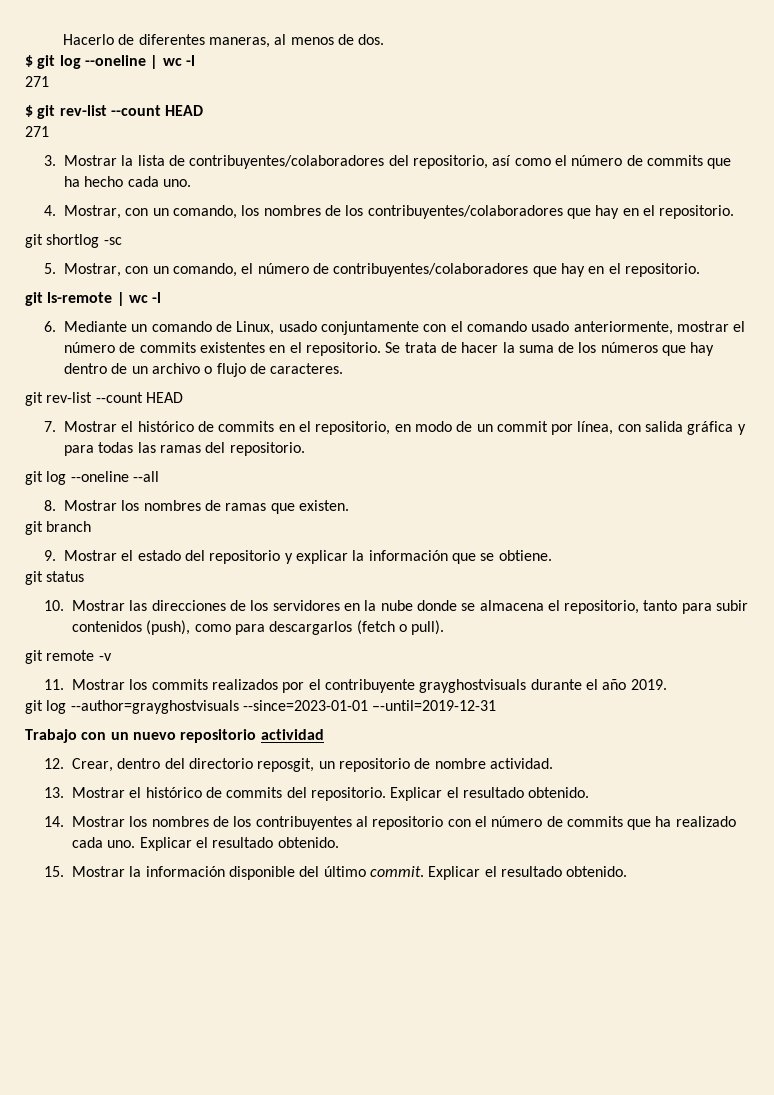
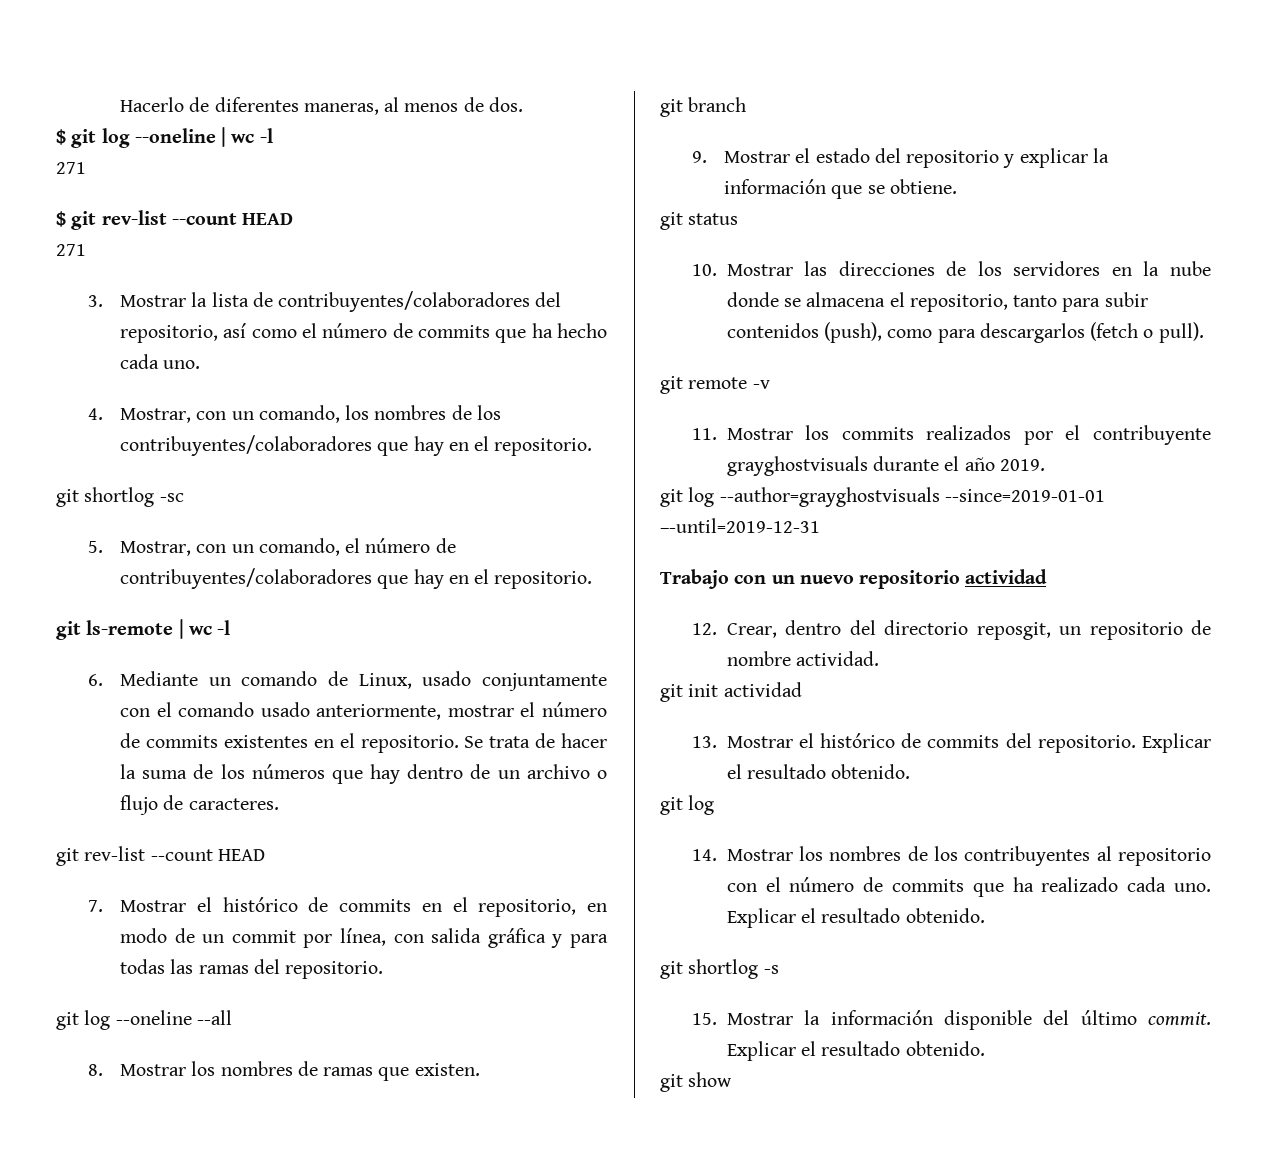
- git log --author=grayghostvisuals --since=2023-01-01 –-until=2019-12-31
+ git log --author=grayghostvisuals --since=2019-01-01 –-until=2019-12-31
+ git init actividad
  13. Mostrar el histórico de commits del repositorio. Explicar el resultado obtenido.
+ git log
+ git shortlog -s
+ git show

